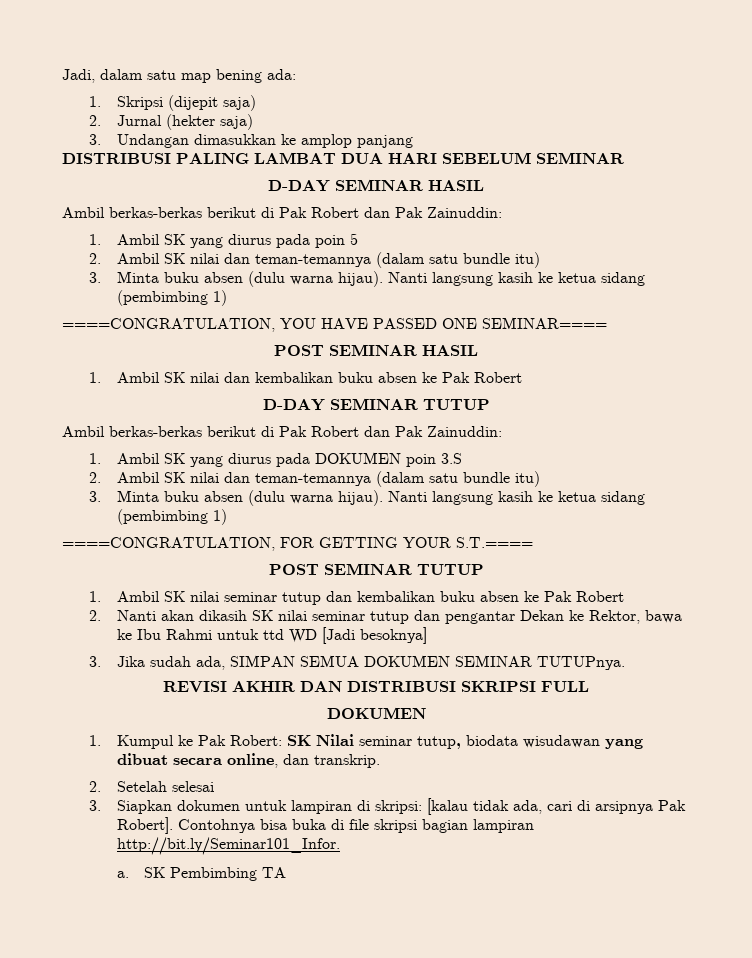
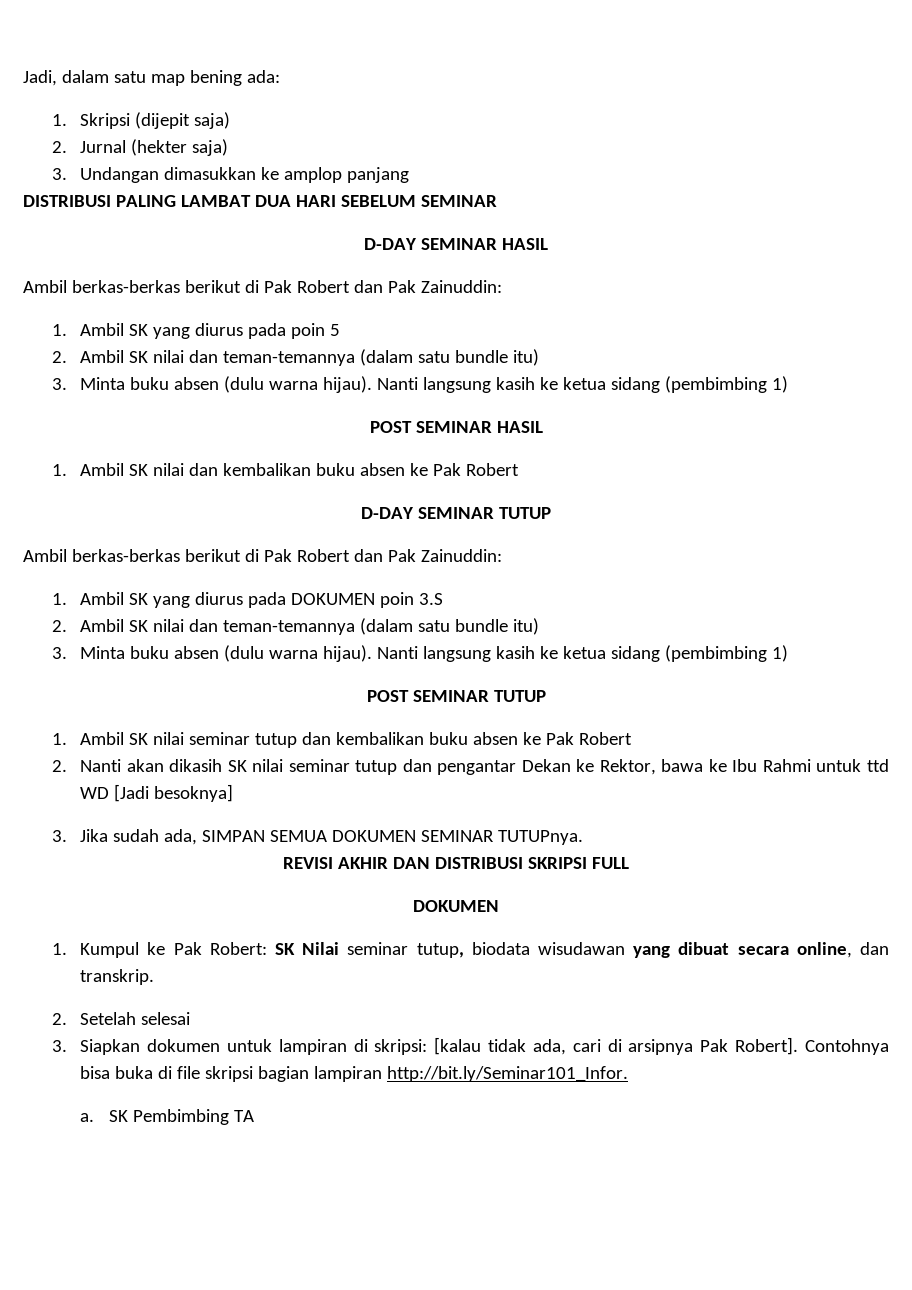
- ====CONGRATULATION, YOU HAVE PASSED ONE SEMINAR====
- ====CONGRATULATION, FOR GETTING YOUR S.T.====

